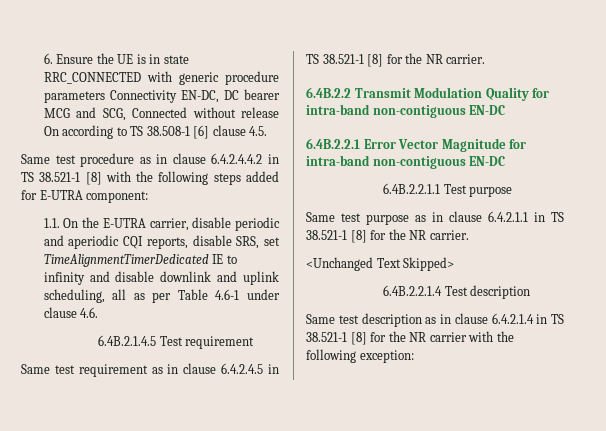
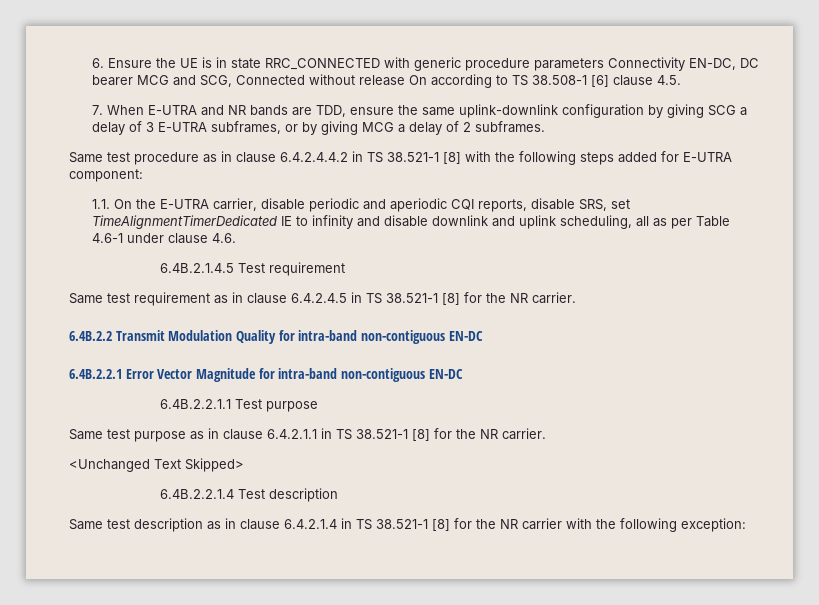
+ 7. When E-UTRA and NR bands are TDD, ensure the same uplink-downlink configuration by giving SCG a delay of 3 E-UTRA subframes, or by giving MCG a delay of 2 subframes.

